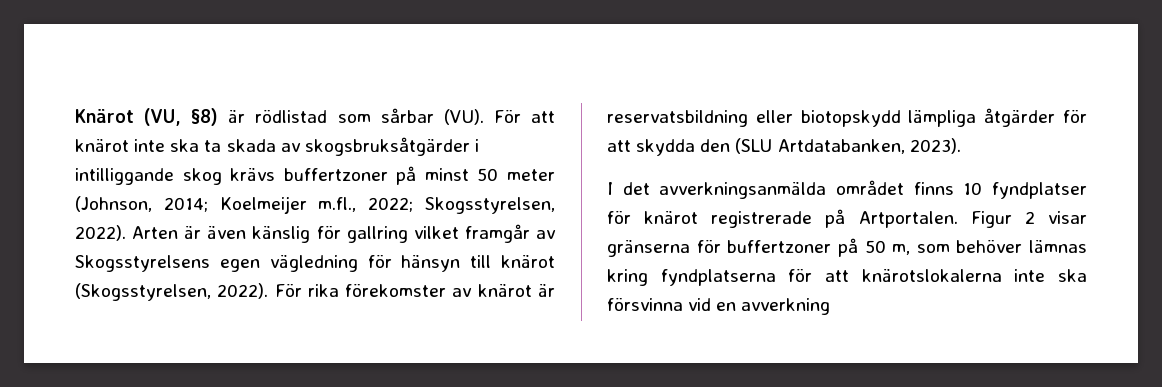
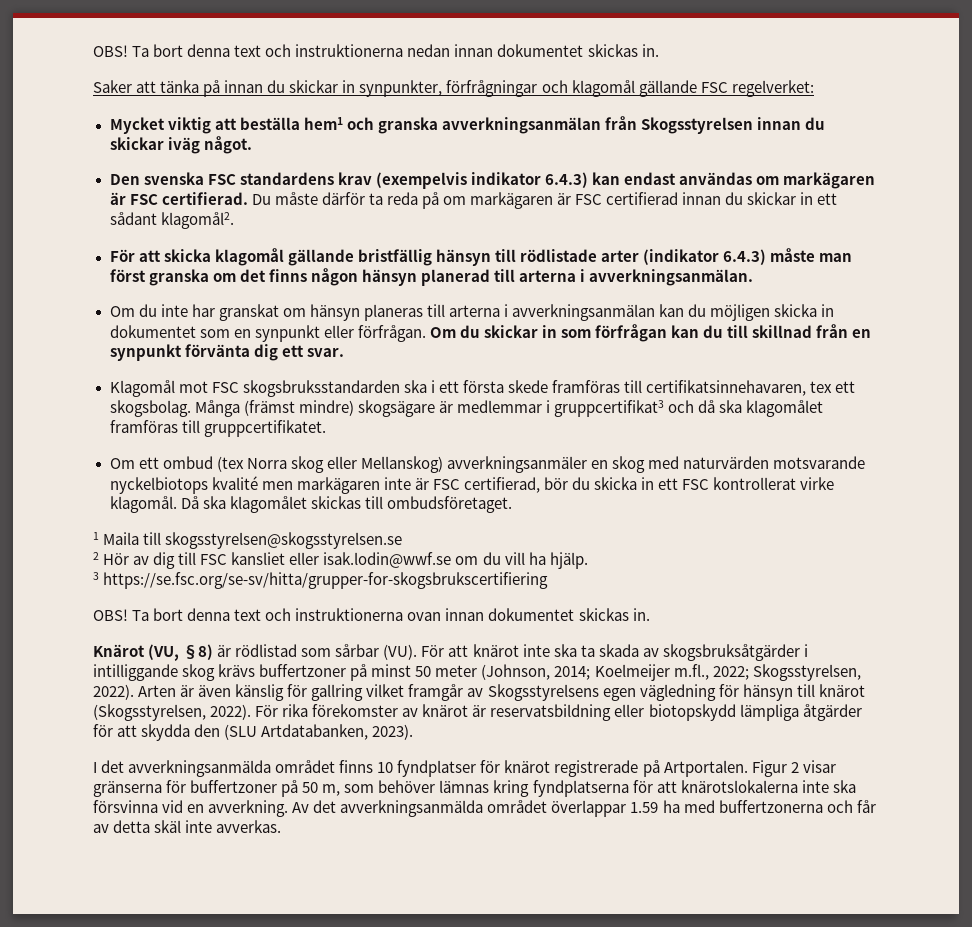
+ OBS! Ta bort denna text och instruktionerna nedan innan dokumentet skickas in.
+ Saker att tänka på innan du skickar in synpunkter, förfrågningar och klagomål gällande FSC regelverket:
+ Mycket viktig att beställa hem1 och granska avverkningsanmälan från Skogsstyrelsen innan du skickar iväg något.
+ Den svenska FSC standardens krav (exempelvis indikator 6.4.3) kan endast användas om markägaren är FSC certifierad. Du måste därför ta reda på om markägaren är FSC certifierad innan du skickar in ett sådant klagomål2.
+ För att skicka klagomål gällande bristfällig hänsyn till rödlistade arter (indikator 6.4.3) måste man först granska om det finns någon hänsyn planerad till arterna i avverkningsanmälan.
+ Om du inte har granskat om hänsyn planeras till arterna i avverkningsanmälan kan du möjligen skicka in dokumentet som en synpunkt eller förfrågan. Om du skickar in som förfrågan kan du till skillnad från en synpunkt förvänta dig ett svar.
+ Klagomål mot FSC skogsbruksstandarden ska i ett första skede framföras till certifikatsinnehavaren, tex ett skogsbolag. Många (främst mindre) skogsägare är medlemmar i gruppcertifikat3 och då ska klagomålet framföras till gruppcertifikatet.
+ Om ett ombud (tex Norra skog eller Mellanskog) avverkningsanmäler en skog med naturvärden motsvarande nyckelbiotops kvalité men markägaren inte är FSC certifierad, bör du skicka in ett FSC kontrollerat virke klagomål. Då ska klagomålet skickas till ombudsföretaget.
+ 1 Maila till skogsstyrelsen@skogsstyrelsen.se
+ 2 Hör av dig till FSC kansliet eller isak.lodin@wwf.se om du vill ha hjälp.
+ 3 https://se.fsc.org/se-sv/hitta/grupper-for-skogsbrukscertifiering
+ OBS! Ta bort denna text och instruktionerna ovan innan dokumentet skickas in.
- Figur 2 visar gränserna för buffertzoner på 50 m, som behöver lämnas kring fyndplatserna för att knärotslokalerna inte ska försvinna vid en avverkning
+ Figur 2 visar gränserna för buffertzoner på 50 m, som behöver lämnas kring fyndplatserna för att knärotslokalerna inte ska försvinna vid en avverkning. Av det avverkningsanmälda området överlappar 1.59 ha med buffertzonerna och får av detta skäl inte avverkas.

